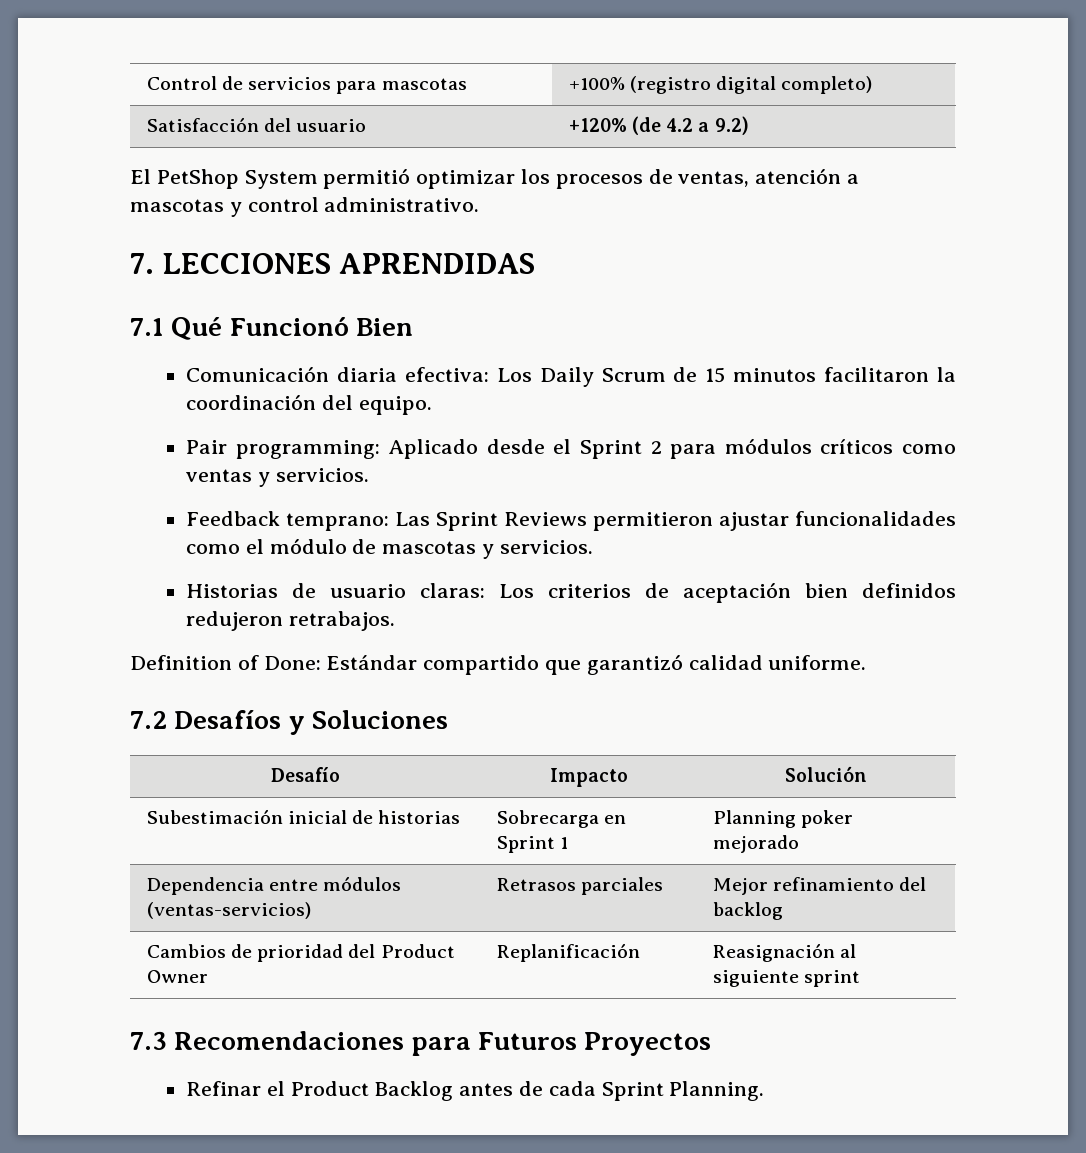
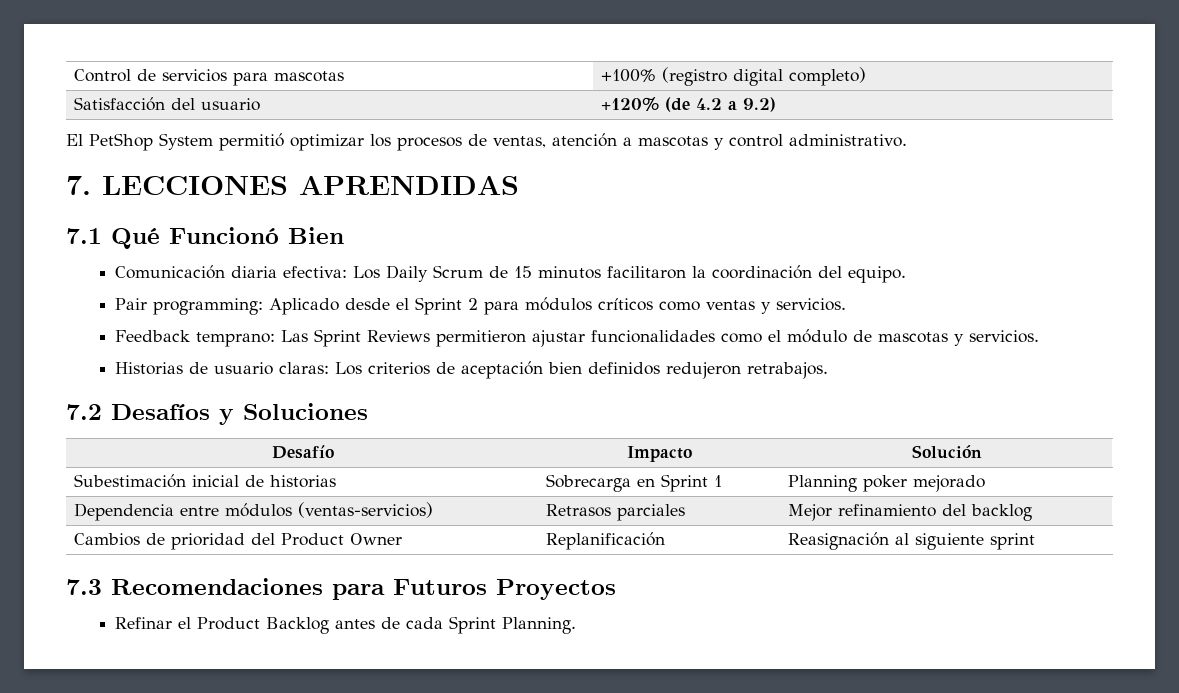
- Definition of Done: Estándar compartido que garantizó calidad uniforme.

